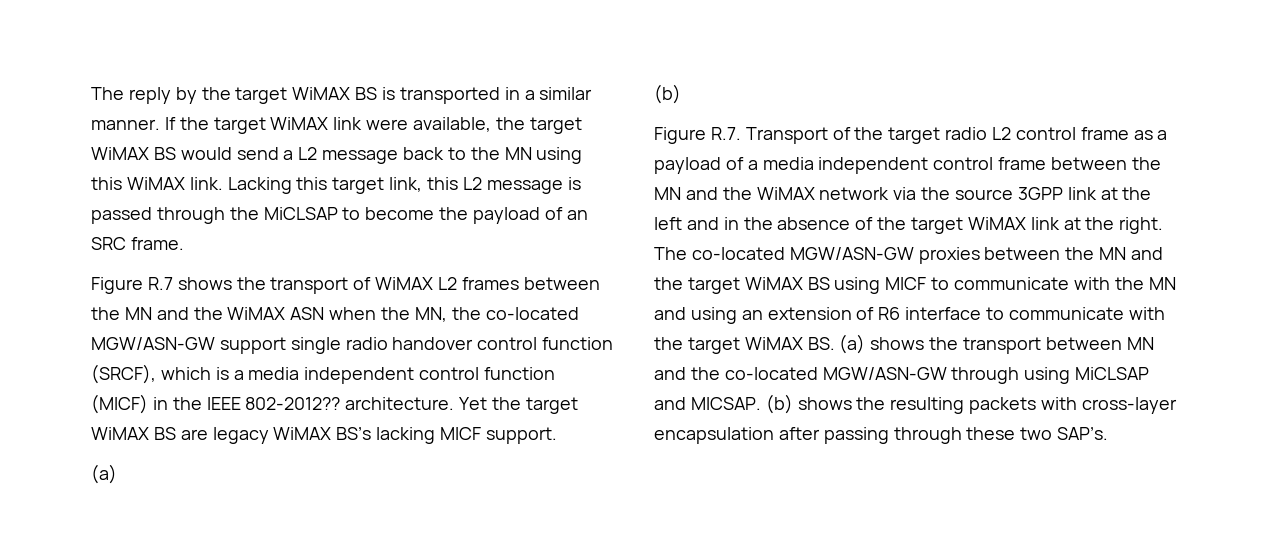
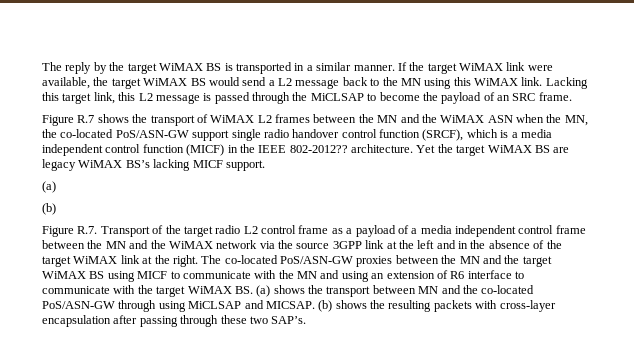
- Figure R.7 shows the transport of WiMAX L2 frames between the MN and the WiMAX ASN when the MN, the co-located MGW/ASN-GW support single radio handover control function (SRCF), which is a media independent control function (MICF) in the IEEE 802-2012?? architecture.
+ Figure R.7 shows the transport of WiMAX L2 frames between the MN and the WiMAX ASN when the MN, the co-located PoS/ASN-GW support single radio handover control function (SRCF), which is a media independent control function (MICF) in the IEEE 802-2012?? architecture.
- The co-located MGW/ASN-GW proxies between the MN and the target WiMAX BS using MICF to communicate with the MN and using an extension of R6 interface to communicate with the target WiMAX BS. (a) shows the transport between MN and the co-located MGW/ASN-GW through using MiCLSAP and MICSAP.
+ The co-located PoS/ASN-GW proxies between the MN and the target WiMAX BS using MICF to communicate with the MN and using an extension of R6 interface to communicate with the target WiMAX BS. (a) shows the transport between MN and the co-located PoS/ASN-GW through using MiCLSAP and MICSAP.

